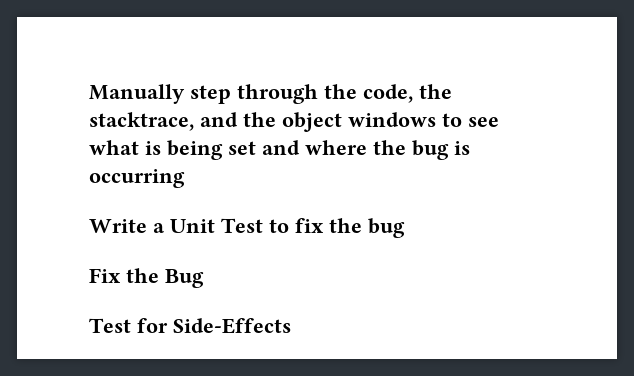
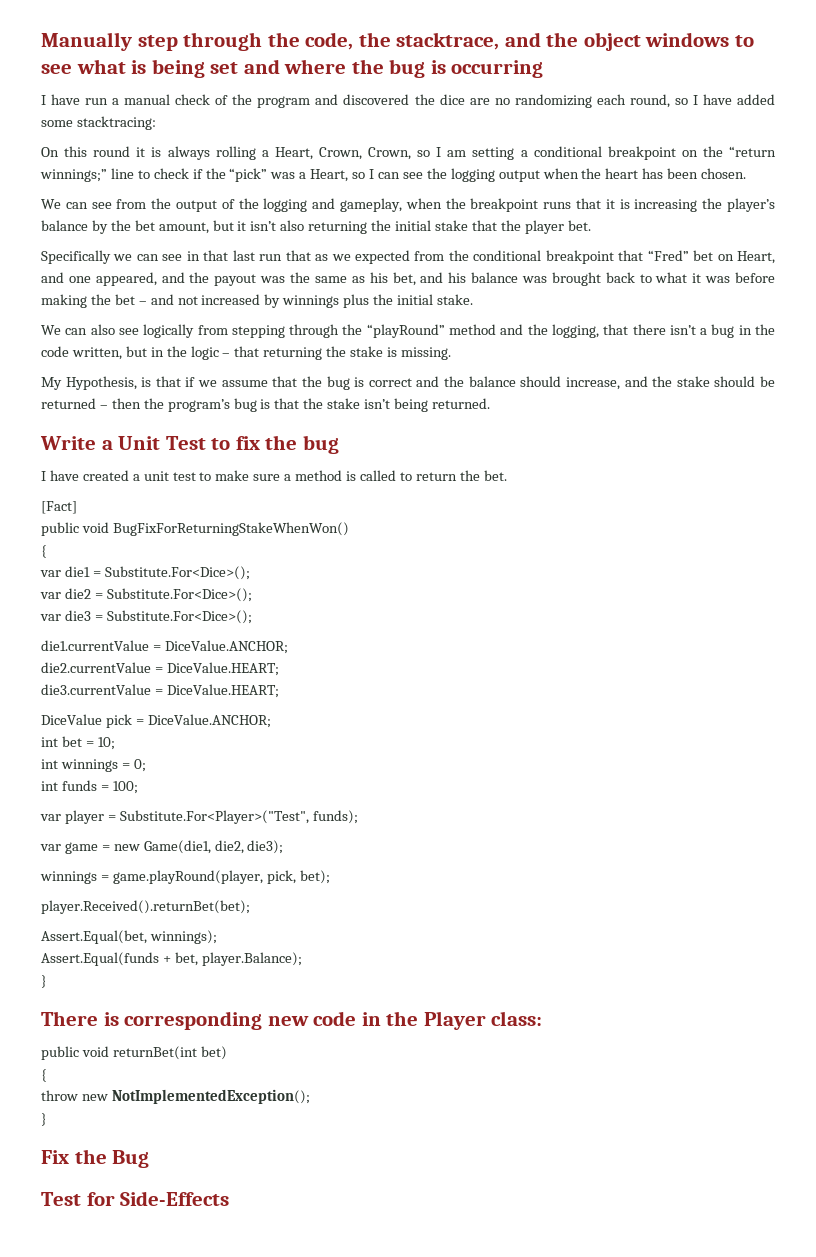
+ I have run a manual check of the program and discovered the dice are no randomizing each round, so I have added some stacktracing:
+ On this round it is always rolling a Heart, Crown, Crown, so I am setting a conditional breakpoint on the “return winnings;” line to check if the “pick” was a Heart, so I can see the logging output when the heart has been chosen.
+ We can see from the output of the logging and gameplay, when the breakpoint runs that it is increasing the player’s balance by the bet amount, but it isn’t also returning the initial stake that the player bet.
+ Specifically we can see in that last run that as we expected from the conditional breakpoint that “Fred” bet on Heart, and one appeared, and the payout was the same as his bet, and his balance was brought back to what it was before making the bet – and not increased by winnings plus the initial stake.
+ We can also see logically from stepping through the “playRound” method and the logging, that there isn’t a bug in the code written, but in the logic – that returning the stake is missing.
+ My Hypothesis, is that if we assume that the bug is correct and the balance should increase, and the stake should be returned – then the program’s bug is that the stake isn’t being returned.
+ I have created a unit test to make sure a method is called to return the bet.
+ [Fact]
+ public void BugFixForReturningStakeWhenWon()
+ {
+ var die1 = Substitute.For<Dice>();
+ var die2 = Substitute.For<Dice>();
+ var die3 = Substitute.For<Dice>();
+ die1.currentValue = DiceValue.ANCHOR;
+ die2.currentValue = DiceValue.HEART;
+ die3.currentValue = DiceValue.HEART;
+ DiceValue pick = DiceValue.ANCHOR;
+ int bet = 10;
+ int winnings = 0;
+ int funds = 100;
+ var player = Substitute.For<Player>("Test", funds);
+ var game = new Game(die1, die2, die3);
+ winnings = game.playRound(player, pick, bet);
+ player.Received().returnBet(bet);
+ Assert.Equal(bet, winnings);
+ Assert.Equal(funds + bet, player.Balance);
+ }
+ There is corresponding new code in the Player class:
+ public void returnBet(int bet)
+ {
+ throw new NotImplementedException();
+ }

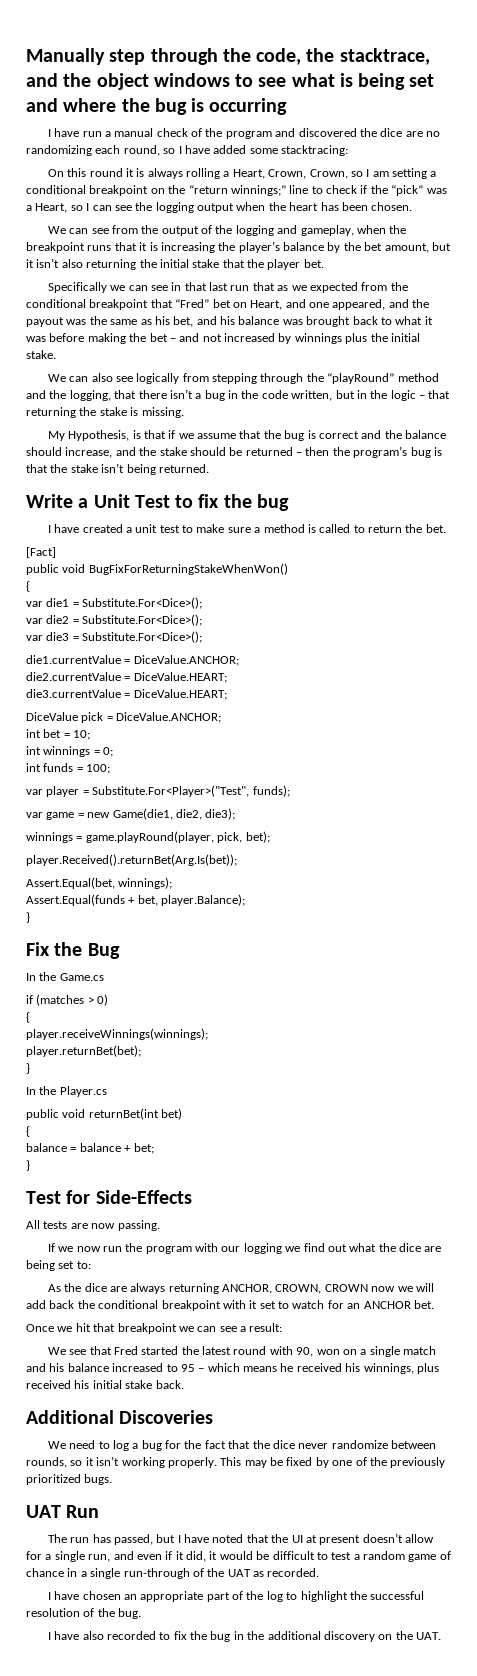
- player.Received().returnBet(bet);
+ player.Received().returnBet(Arg.Is(bet));
- There is corresponding new code in the Player class:
+ Fix the Bug
+ In the Game.cs
+ if (matches > 0)
+ {
+ player.receiveWinnings(winnings);
+ player.returnBet(bet);
+ }
+ In the Player.cs
- throw new NotImplementedException();
+ balance = balance + bet;
  }
- Fix the Bug
  Test for Side-Effects
+ All tests are now passing.
+ If we now run the program with our logging we find out what the dice are being set to:
+ As the dice are always returning ANCHOR, CROWN, CROWN now we will add back the conditional breakpoint with it set to watch for an ANCHOR bet.
+ Once we hit that breakpoint we can see a result:
+ We see that Fred started the latest round with 90, won on a single match and his balance increased to 95 – which means he received his winnings, plus received his initial stake back.
+ Additional Discoveries
+ We need to log a bug for the fact that the dice never randomize between rounds, so it isn’t working properly. This may be fixed by one of the previously prioritized bugs.
+ UAT Run
+ The run has passed, but I have noted that the UI at present doesn’t allow for a single run, and even if it did, it would be difficult to test a random game of chance in a single run-through of the UAT as recorded.
+ I have chosen an appropriate part of the log to highlight the successful resolution of the bug.
+ I have also recorded to fix the bug in the additional discovery on the UAT.

